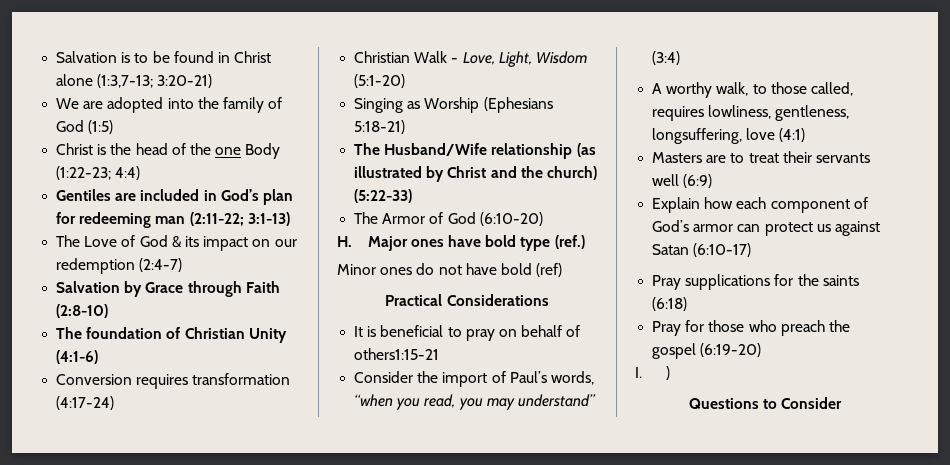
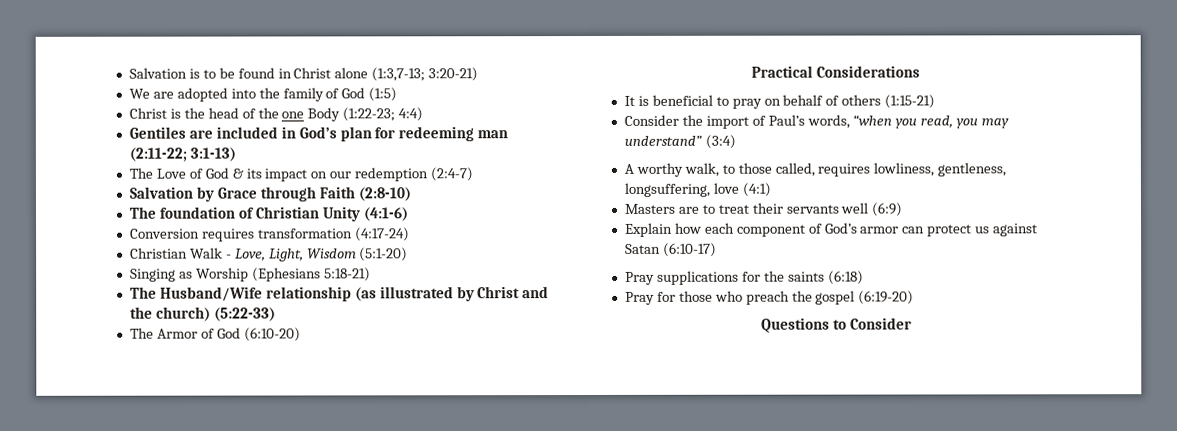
- H. Major ones have bold type (ref.)
- Minor ones do not have bold (ref)
- It is beneficial to pray on behalf of others1:15-21
+ It is beneficial to pray on behalf of others (1:15-21)
- I. )

